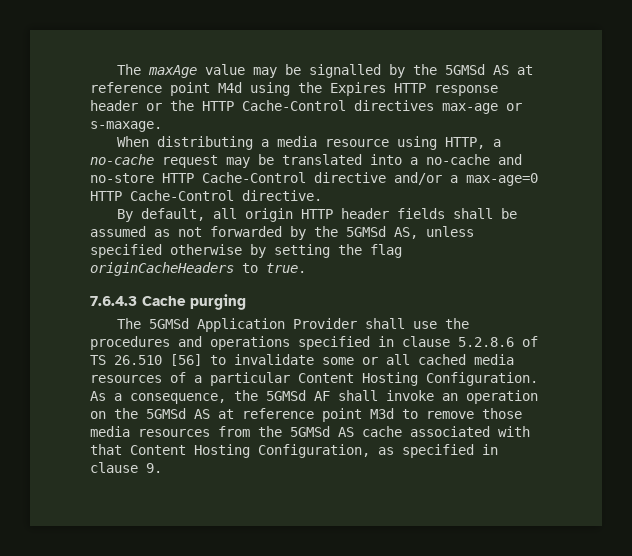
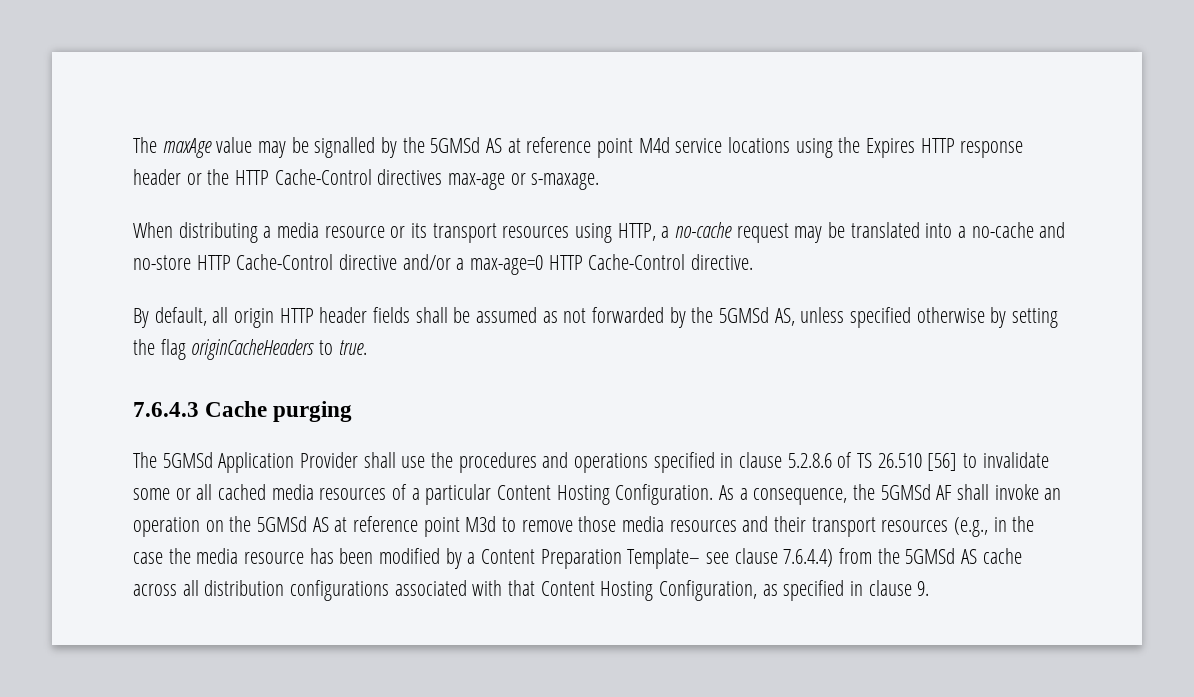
- The maxAge value may be signalled by the 5GMSd AS at reference point M4d using the Expires HTTP response header or the HTTP Cache-Control directives max-age or s-maxage.
+ The maxAge value may be signalled by the 5GMSd AS at reference point M4d service locations using the Expires HTTP response header or the HTTP Cache-Control directives max-age or s-maxage.
- When distributing a media resource using HTTP, a no-cache request may be translated into a no-cache and no-store HTTP Cache-Control directive and/or a max-age=0 HTTP Cache-Control directive.
+ When distributing a media resource or its transport resources using HTTP, a no-cache request may be translated into a no-cache and no-store HTTP Cache-Control directive and/or a max-age=0 HTTP Cache-Control directive.
- As a consequence, the 5GMSd AF shall invoke an operation on the 5GMSd AS at reference point M3d to remove those media resources from the 5GMSd AS cache associated with that Content Hosting Configuration, as specified in clause 9.
+ As a consequence, the 5GMSd AF shall invoke an operation on the 5GMSd AS at reference point M3d to remove those media resources and their transport resources (e.g., in the case the media resource has been modified by a Content Preparation Template– see clause 7.6.4.4) from the 5GMSd AS cache across all distribution configurations associated with that Content Hosting Configuration, as specified in clause 9.

